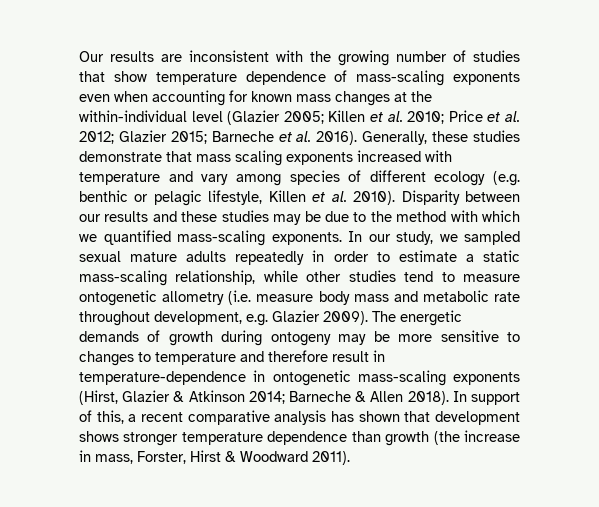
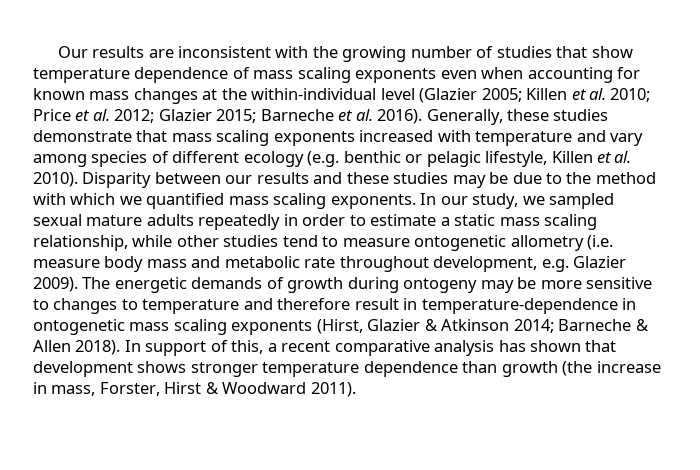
- Our results are inconsistent with the growing number of studies that show temperature dependence of mass-scaling exponents even when accounting for known mass changes at the within-individual level (Glazier 2005; Killen et al. 2010; Price et al. 2012; Glazier 2015; Barneche et al. 2016).
+ Our results are inconsistent with the growing number of studies that show temperature dependence of mass scaling exponents even when accounting for known mass changes at the within-individual level (Glazier 2005; Killen et al. 2010; Price et al. 2012; Glazier 2015; Barneche et al. 2016).
- Disparity between our results and these studies may be due to the method with which we quantified mass-scaling exponents.
+ Disparity between our results and these studies may be due to the method with which we quantified mass scaling exponents.
- In our study, we sampled sexual mature adults repeatedly in order to estimate a static mass-scaling relationship, while other studies tend to measure ontogenetic allometry (i.e. measure body mass and metabolic rate throughout development, e.g. Glazier 2009).
+ In our study, we sampled sexual mature adults repeatedly in order to estimate a static mass scaling relationship, while other studies tend to measure ontogenetic allometry (i.e. measure body mass and metabolic rate throughout development, e.g. Glazier 2009).
- The energetic demands of growth during ontogeny may be more sensitive to changes to temperature and therefore result in temperature-dependence in ontogenetic mass-scaling exponents (Hirst, Glazier & Atkinson 2014; Barneche & Allen 2018).
+ The energetic demands of growth during ontogeny may be more sensitive to changes to temperature and therefore result in temperature-dependence in ontogenetic mass scaling exponents (Hirst, Glazier & Atkinson 2014; Barneche & Allen 2018).

